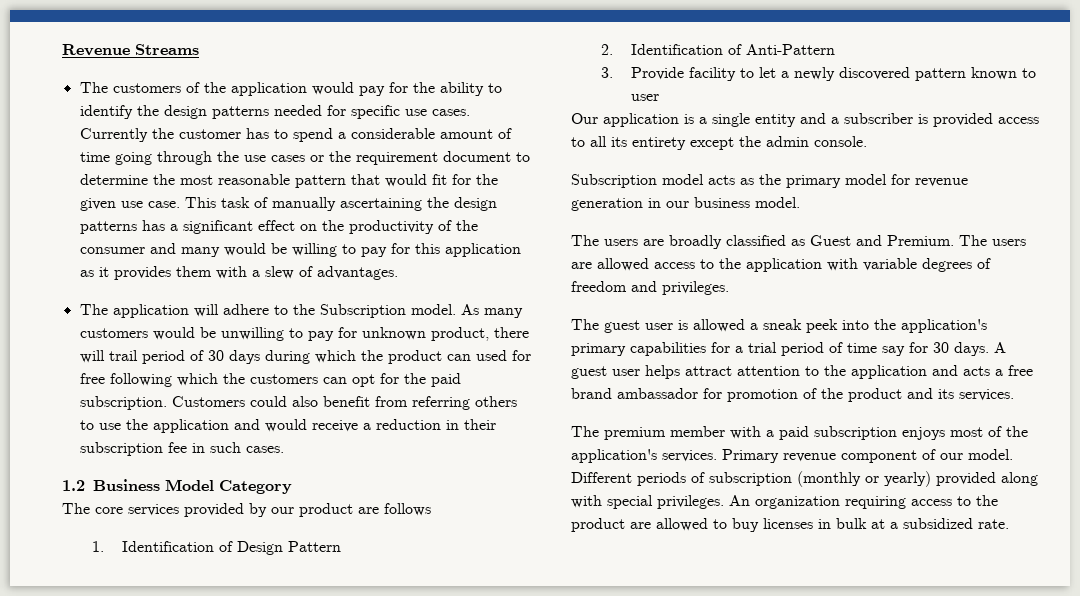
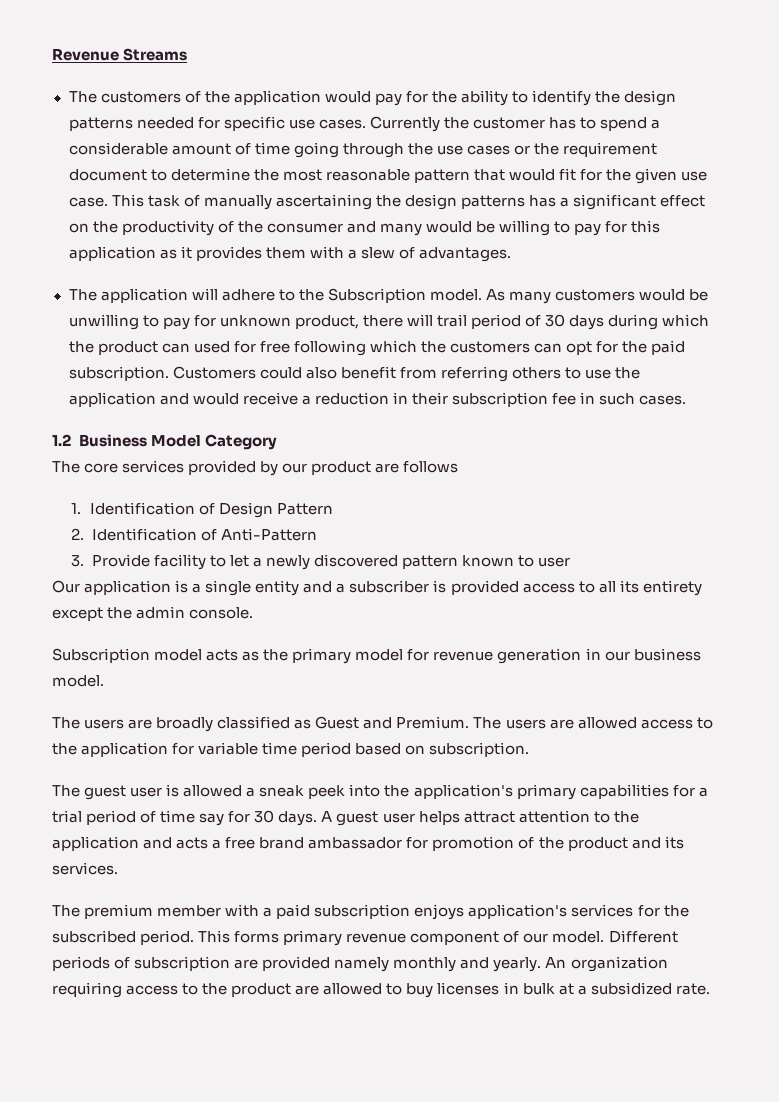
- The users are allowed access to the application with variable degrees of freedom and privileges.
+ The users are allowed access to the application for variable time period based on subscription.
- The premium member with a paid subscription enjoys most of the application's services. Primary revenue component of our model.
+ The premium member with a paid subscription enjoys application's services for the subscribed period. This forms primary revenue component of our model.
- Different periods of subscription (monthly or yearly) provided along with special privileges.
+ Different periods of subscription are provided namely monthly and yearly.

